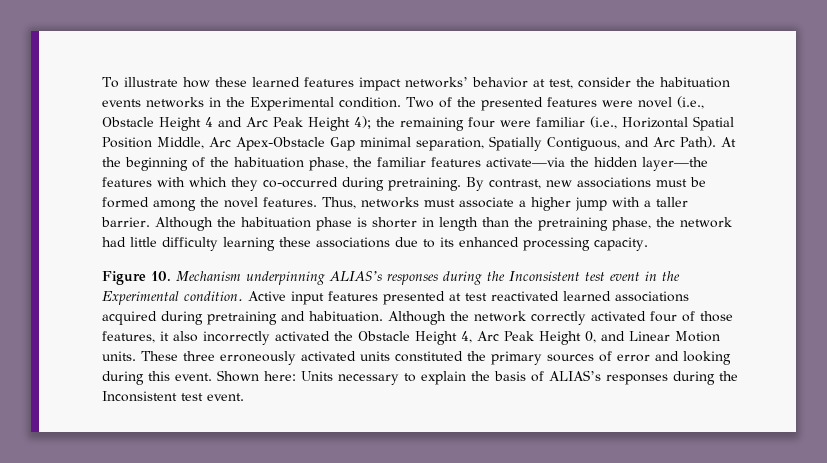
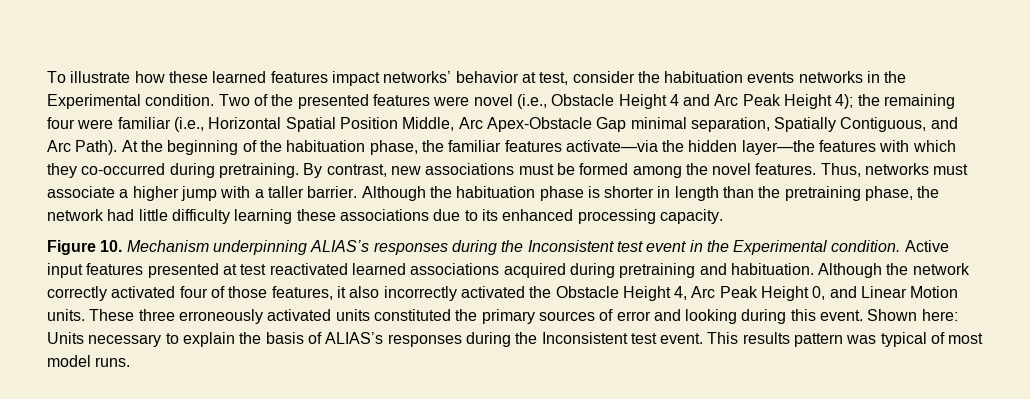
+ This results pattern was typical of most model runs.

